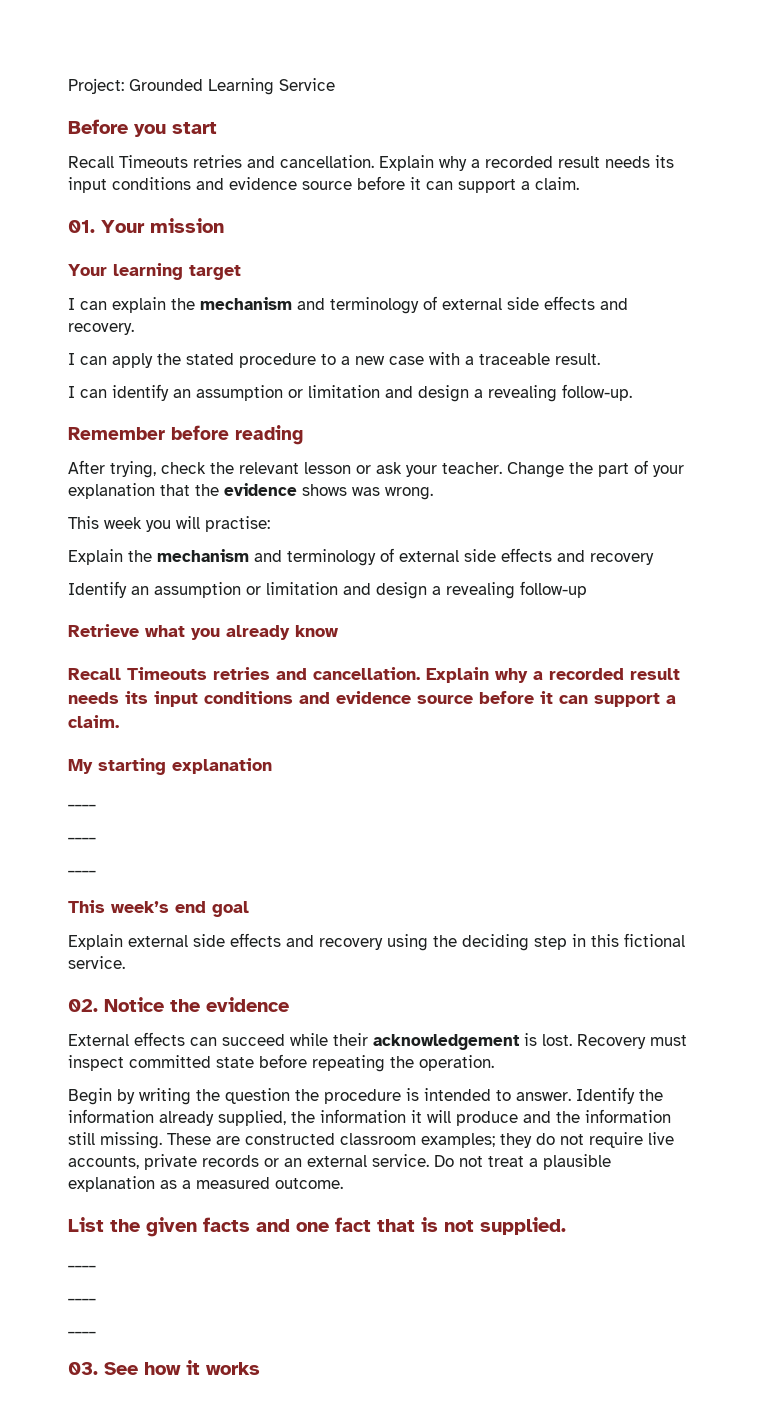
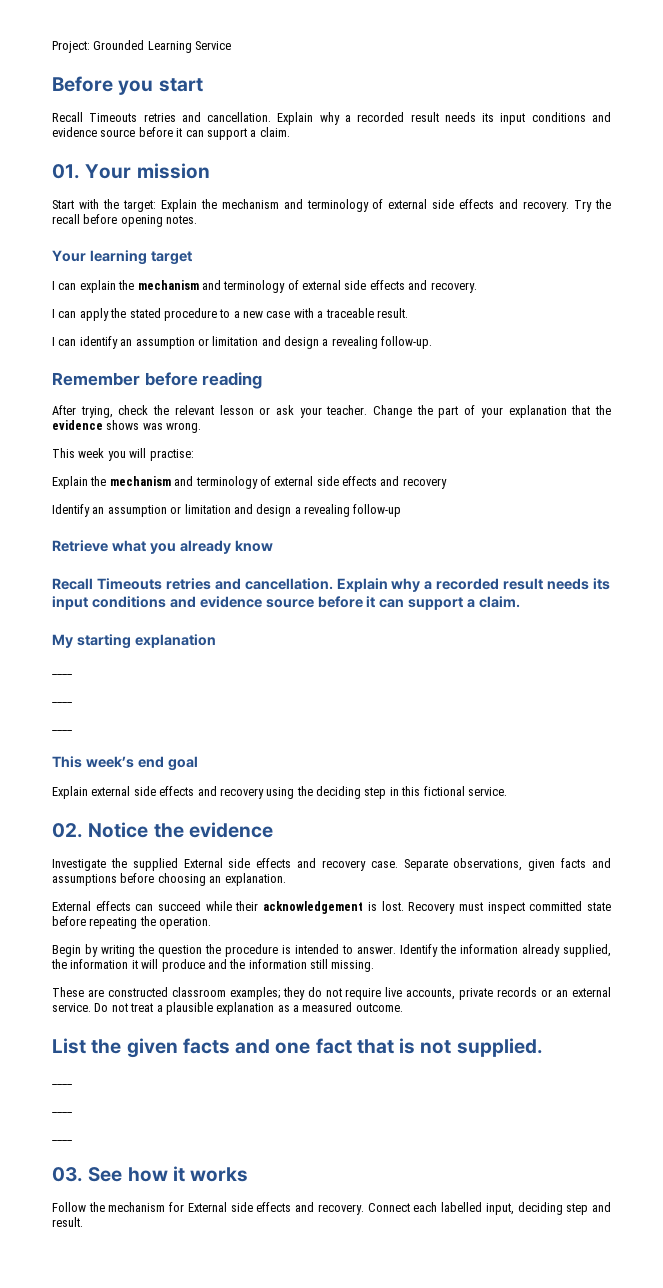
+ Start with the target: Explain the mechanism and terminology of external side effects and recovery. Try the recall before opening notes.
+ Investigate the supplied External side effects and recovery case. Separate observations, given facts and assumptions before choosing an explanation.
- Identify the information already supplied, the information it will produce and the information still missing. These are constructed classroom examples; they do not require live accounts, private records or an external service.
+ Identify the information already supplied, the information it will produce and the information still missing.
+ These are constructed classroom examples; they do not require live accounts, private records or an external service.
+ Follow the mechanism for External side effects and recovery. Connect each labelled input, deciding step and result.

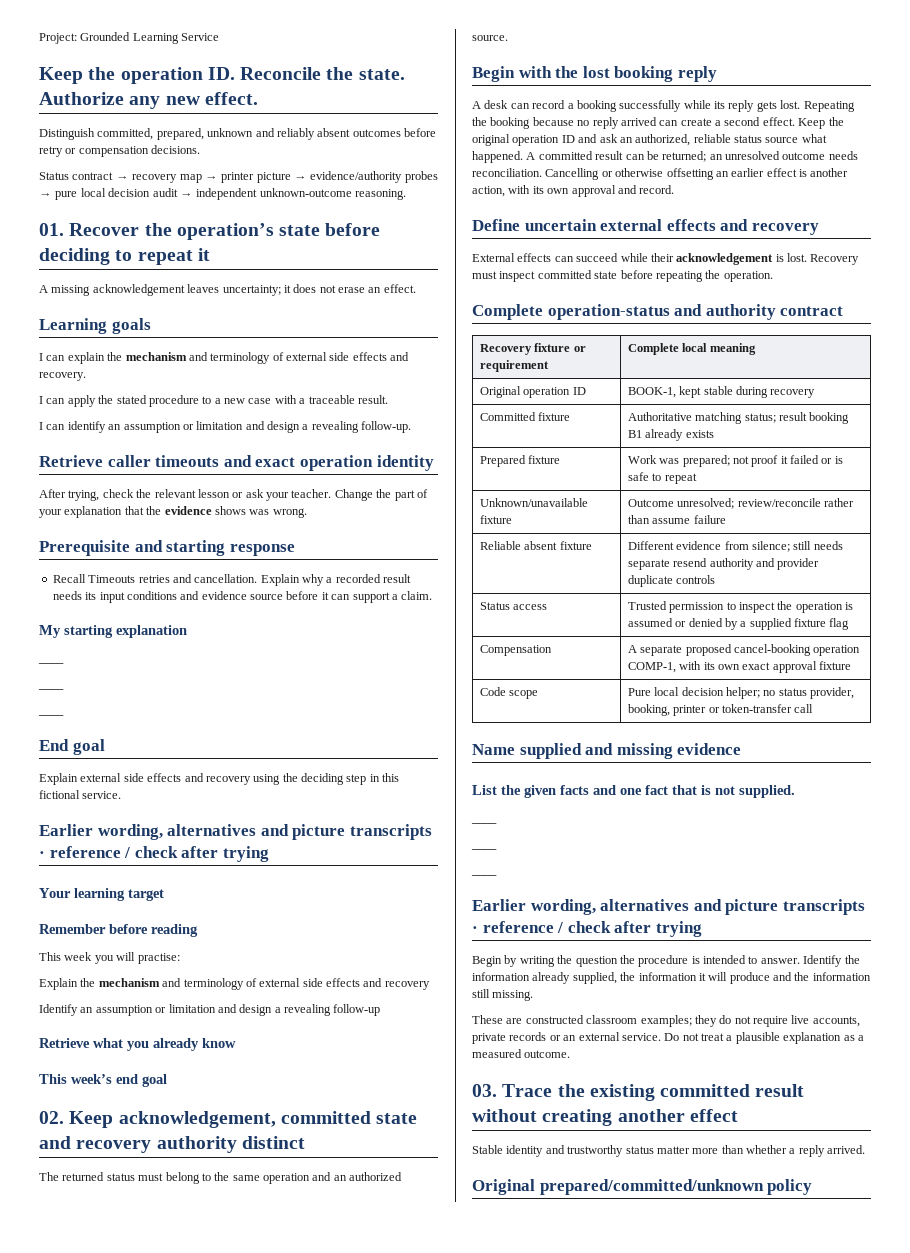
- Before you start
- Recall Timeouts retries and cancellation. Explain why a recorded result needs its input conditions and evidence source before it can support a claim.
- 01. Your mission
- Start with the target: Explain the mechanism and terminology of external side effects and recovery. Try the recall before opening notes.
- Your learning target
+ Keep the operation ID. Reconcile the state. Authorize any new effect.
+ Distinguish committed, prepared, unknown and reliably absent outcomes before retry or compensation decisions.
+ Status contract → recovery map → printer picture → evidence/authority probes → pure local decision audit → independent unknown-outcome reasoning.
+ 01. Recover the operation’s state before deciding to repeat it
+ A missing acknowledgement leaves uncertainty; it does not erase an effect.
+ Learning goals
- Remember before reading
+ Retrieve caller timeouts and exact operation identity
+ Prerequisite and starting response
+ Recall Timeouts retries and cancellation. Explain why a recorded result needs its input conditions and evidence source before it can support a claim.
+ My starting explanation
+ ____
+ ____
+ ____
+ End goal
+ Explain external side effects and recovery using the deciding step in this fictional service.
+ Earlier wording, alternatives and picture transcripts · reference / check after trying
+ Your learning target
+ Remember before reading
  Retrieve what you already know
- Recall Timeouts retries and cancellation. Explain why a recorded result needs its input conditions and evidence source before it can support a claim.
- My starting explanation
- ____
- ____
- ____
  This week’s end goal
- Explain external side effects and recovery using the deciding step in this fictional service.
- 02. Notice the evidence
- Investigate the supplied External side effects and recovery case. Separate observations, given facts and assumptions before choosing an explanation.
+ 02. Keep acknowledgement, committed state and recovery authority distinct
+ The returned status must belong to the same operation and an authorized source.
+ Begin with the lost booking reply
+ A desk can record a booking successfully while its reply gets lost. Repeating the booking because no reply arrived can create a second effect. Keep the original operation ID and ask an authorized, reliable status source what happened. A committed result can be returned; an unresolved outcome needs reconciliation. Cancelling or otherwise offsetting an earlier effect is another action, with its own approval and record.
+ Define uncertain external effects and recovery
+ Complete operation-status and authority contract
+ Recovery fixture or requirement | Complete local meaning
+ Original operation ID | BOOK-1, kept stable during recovery
+ Committed fixture | Authoritative matching status; result booking B1 already exists
+ Prepared fixture | Work was prepared; not proof it failed or is safe to repeat
+ Unknown/unavailable fixture | Outcome unresolved; review/reconcile rather than assume failure
+ Reliable absent fixture | Different evidence from silence; still needs separate resend authority and provider duplicate controls
+ Status access | Trusted permission to inspect the operation is assumed or denied by a supplied fixture flag
+ Compensation | A separate proposed cancel-booking operation COMP-1, with its own exact approval fixture
+ Code scope | Pure local decision helper; no status provider, booking, printer or token-transfer call
+ Name supplied and missing evidence
+ List the given facts and one fact that is not supplied.
+ ____
+ ____
+ ____
+ Earlier wording, alternatives and picture transcripts · reference / check after trying
- List the given facts and one fact that is not supplied.
- ____
- ____
- ____
- 03. See how it works
- Follow the mechanism for External side effects and recovery. Connect each labelled input, deciding step and result.
+ 03. Trace the existing committed result without creating another effect
+ Stable identity and trustworthy status matter more than whether a reply arrived.
+ Original prepared/committed/unknown policy

